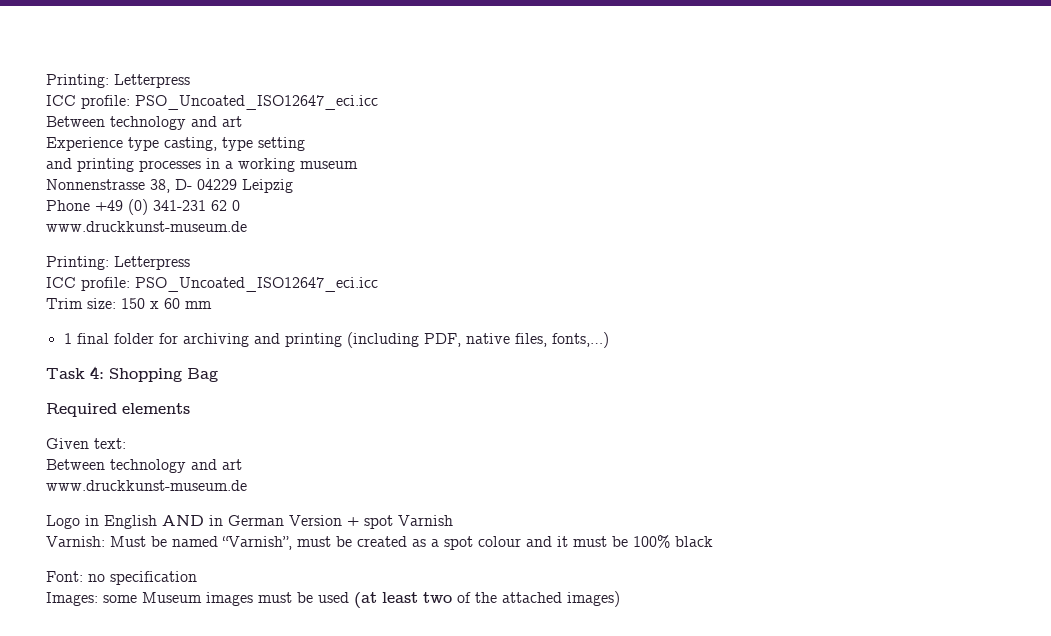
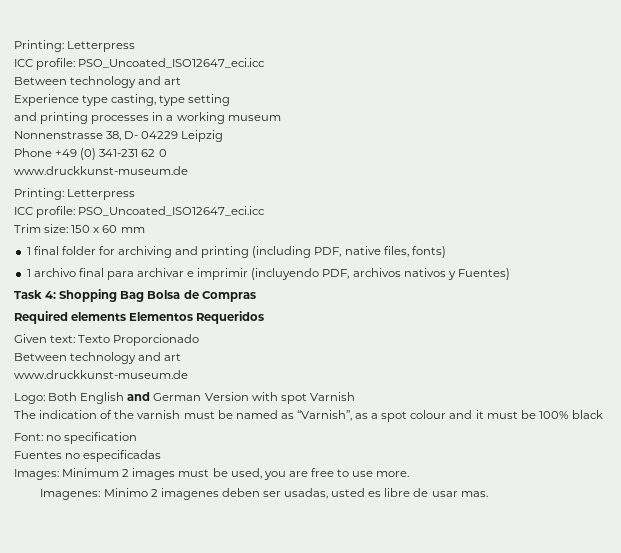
- 1 final folder for archiving and printing (including PDF, native files, fonts,…)
+ 1 final folder for archiving and printing (including PDF, native files, fonts)
+ 1 archivo final para archivar e imprimir (incluyendo PDF, archivos nativos y Fuentes)
- Task 4: Shopping Bag
+ Task 4: Shopping Bag Bolsa de Compras
- Required elements
+ Required elements Elementos Requeridos
- Given text:
+ Given text: Texto Proporcionado
- Logo in English AND in German Version + spot Varnish
+ Logo: Both English and German Version with spot Varnish
- Varnish: Must be named “Varnish”, must be created as a spot colour and it must be 100% black
+ The indication of the varnish must be named as “Varnish”, as a spot colour and it must be 100% black
+ Fuentes no especificadas
- Images: some Museum images must be used (at least two of the attached images)
+ Images: Minimum 2 images must be used, you are free to use more.
+ Imagenes: Minimo 2 imagenes deben ser usadas, usted es libre de usar mas.

